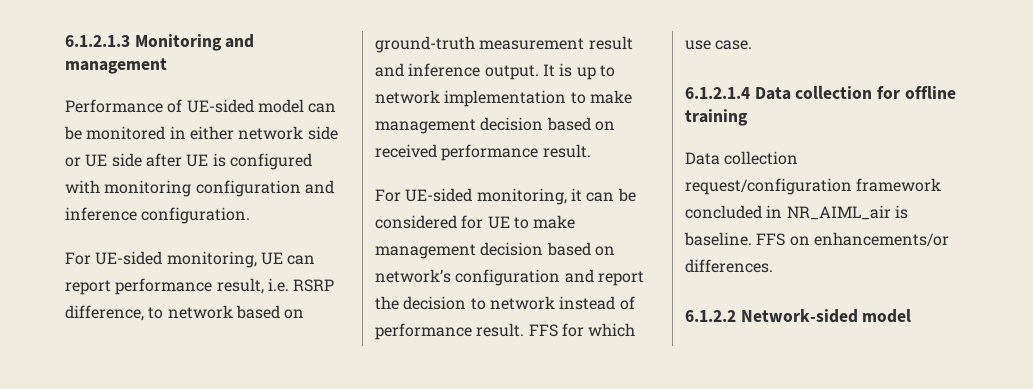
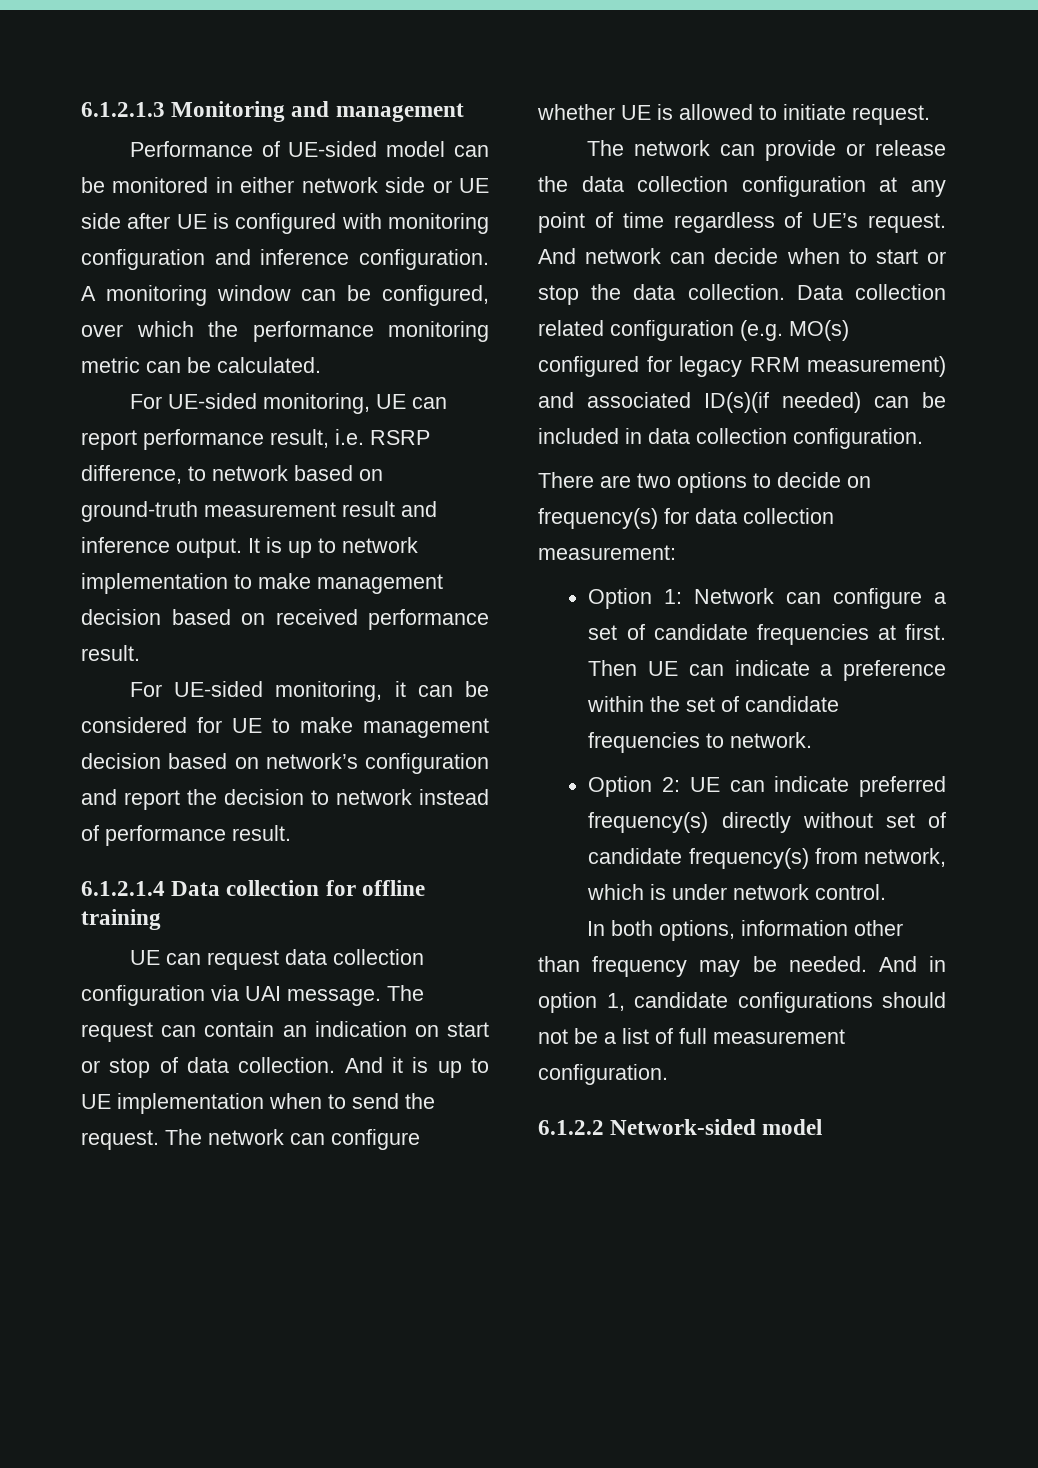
+ A monitoring window can be configured, over which the performance monitoring metric can be calculated.
- FFS for which use case.
- Data collection request/configuration framework concluded in NR_AIML_air is baseline. FFS on enhancements/or differences.
+ UE can request data collection configuration via UAI message. The request can contain an indication on start or stop of data collection. And it is up to UE implementation when to send the request. The network can configure whether UE is allowed to initiate request.
+ The network can provide or release the data collection configuration at any point of time regardless of UE’s request. And network can decide when to start or stop the data collection. Data collection related configuration (e.g. MO(s) configured for legacy RRM measurement) and associated ID(s)(if needed) can be included in data collection configuration.
+ There are two options to decide on frequency(s) for data collection measurement:
+ Option 1: Network can configure a set of candidate frequencies at first. Then UE can indicate a preference within the set of candidate frequencies to network.
+ Option 2: UE can indicate preferred frequency(s) directly without set of candidate frequency(s) from network, which is under network control.
+ In both options, information other than frequency may be needed. And in option 1, candidate configurations should not be a list of full measurement configuration.

